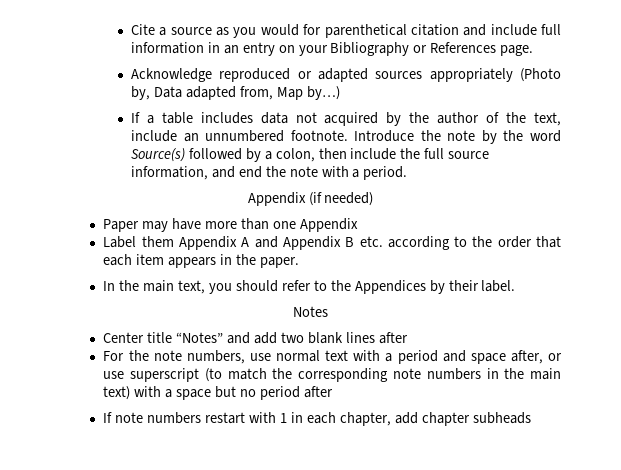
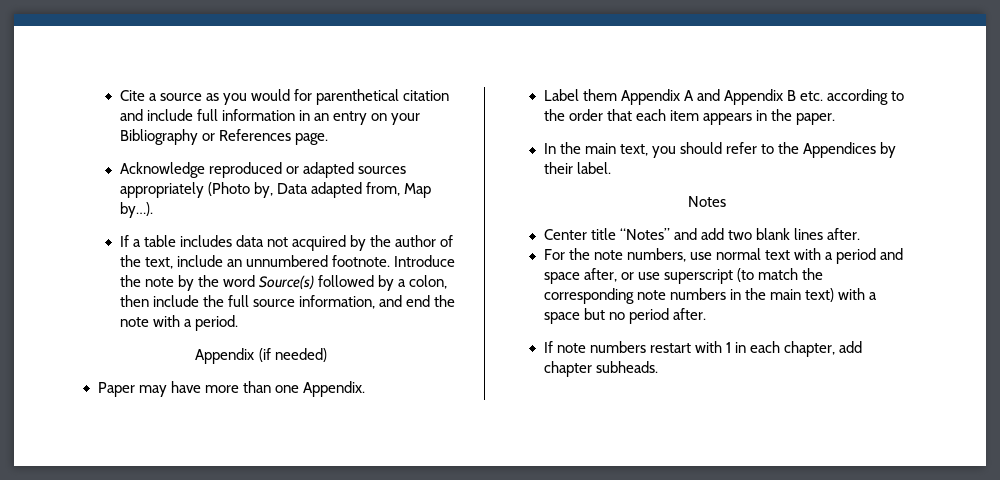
- Acknowledge reproduced or adapted sources appropriately (Photo by, Data adapted from, Map by…)
+ Acknowledge reproduced or adapted sources appropriately (Photo by, Data adapted from, Map by…).
- Paper may have more than one Appendix
+ Paper may have more than one Appendix.
- Center title “Notes” and add two blank lines after
+ Center title “Notes” and add two blank lines after.
- For the note numbers, use normal text with a period and space after, or use superscript (to match the corresponding note numbers in the main text) with a space but no period after
+ For the note numbers, use normal text with a period and space after, or use superscript (to match the corresponding note numbers in the main text) with a space but no period after.
- If note numbers restart with 1 in each chapter, add chapter subheads
+ If note numbers restart with 1 in each chapter, add chapter subheads.

